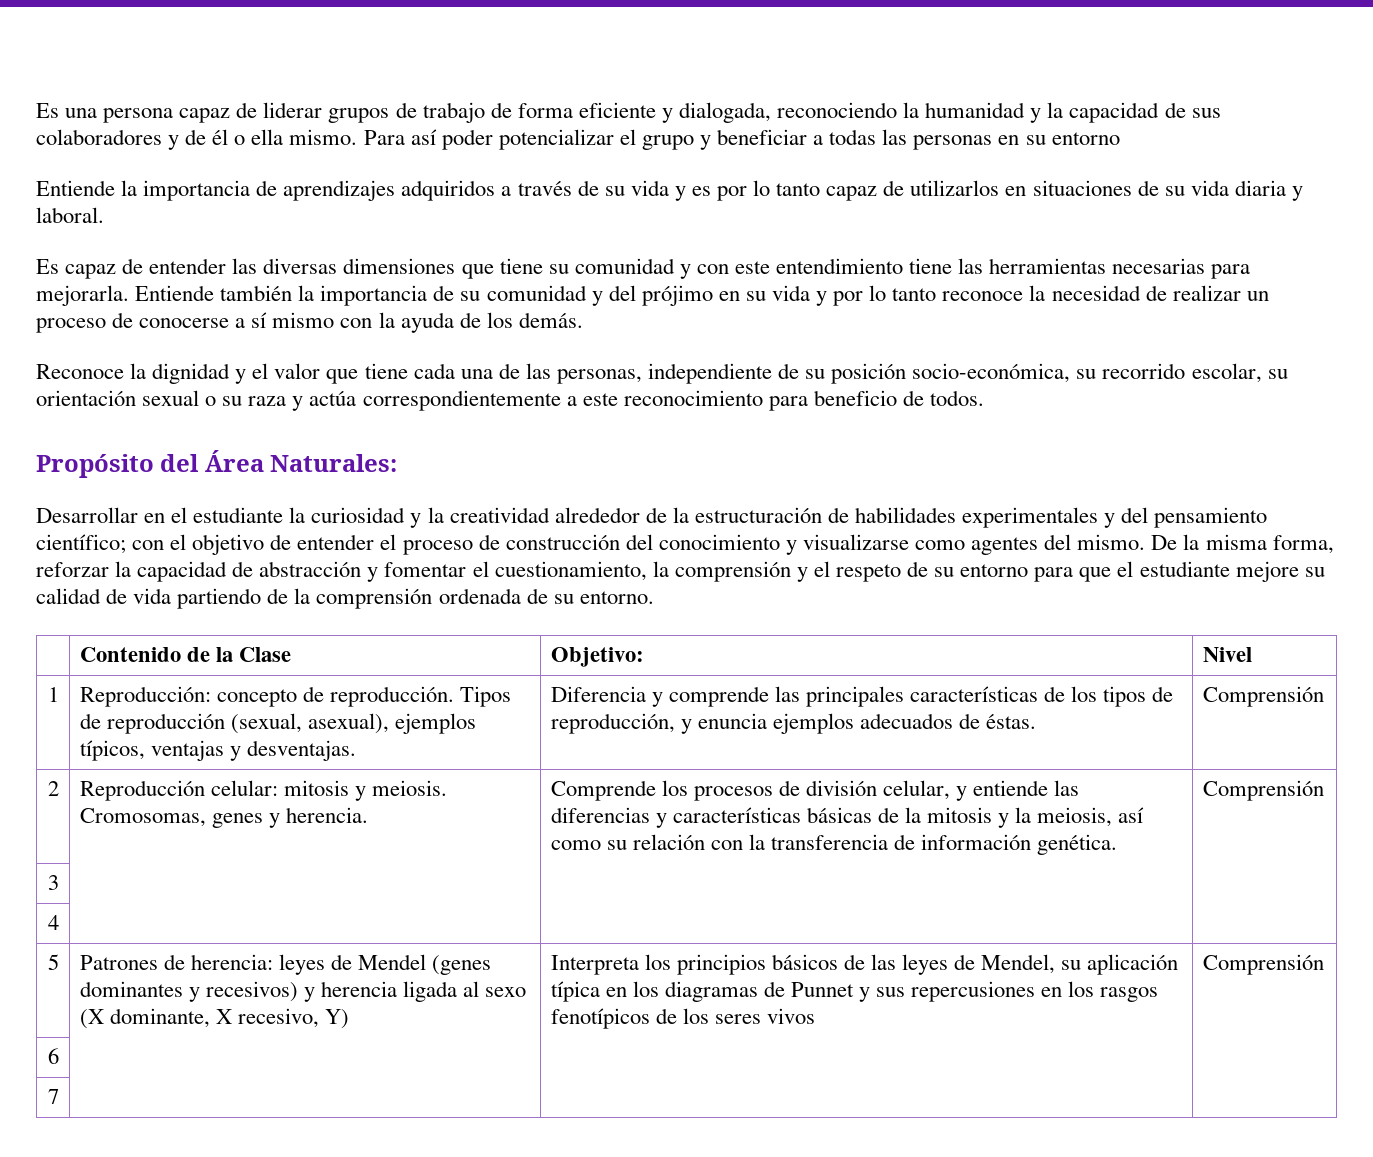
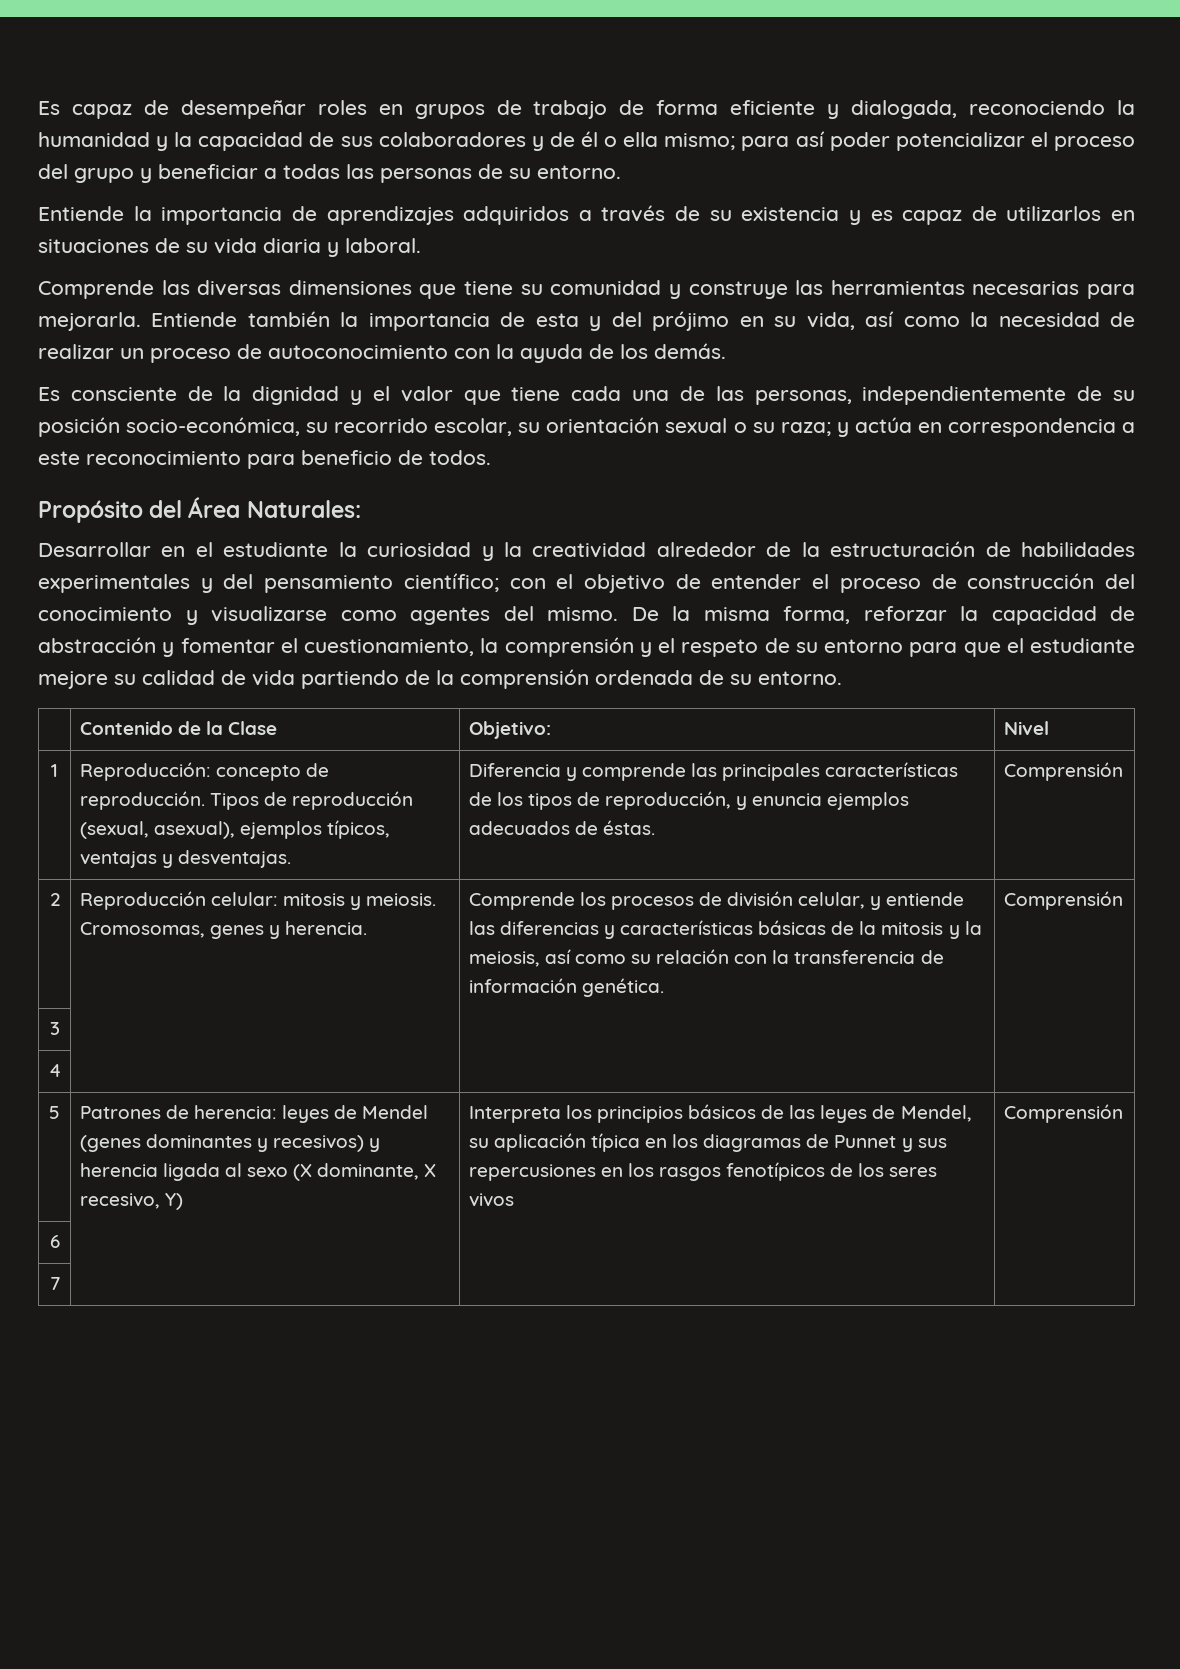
- Es una persona capaz de liderar grupos de trabajo de forma eficiente y dialogada, reconociendo la humanidad y la capacidad de sus colaboradores y de él o ella mismo. Para así poder potencializar el grupo y beneficiar a todas las personas en su entorno
+ Es capaz de desempeñar roles en grupos de trabajo de forma eficiente y dialogada, reconociendo la humanidad y la capacidad de sus colaboradores y de él o ella mismo; para así poder potencializar el proceso del grupo y beneficiar a todas las personas de su entorno.
- Entiende la importancia de aprendizajes adquiridos a través de su vida y es por lo tanto capaz de utilizarlos en situaciones de su vida diaria y laboral.
+ Entiende la importancia de aprendizajes adquiridos a través de su existencia y es capaz de utilizarlos en situaciones de su vida diaria y laboral.
- Es capaz de entender las diversas dimensiones que tiene su comunidad y con este entendimiento tiene las herramientas necesarias para mejorarla.
+ Comprende las diversas dimensiones que tiene su comunidad y construye las herramientas necesarias para mejorarla.
- Entiende también la importancia de su comunidad y del prójimo en su vida y por lo tanto reconoce la necesidad de realizar un proceso de conocerse a sí mismo con la ayuda de los demás.
+ Entiende también la importancia de esta y del prójimo en su vida, así como la necesidad de realizar un proceso de autoconocimiento con la ayuda de los demás.
- Reconoce la dignidad y el valor que tiene cada una de las personas, independiente de su posición socio-económica, su recorrido escolar, su orientación sexual o su raza y actúa correspondientemente a este reconocimiento para beneficio de todos.
+ Es consciente de la dignidad y el valor que tiene cada una de las personas, independientemente de su posición socio-económica, su recorrido escolar, su orientación sexual o su raza; y actúa en correspondencia a este reconocimiento para beneficio de todos.

